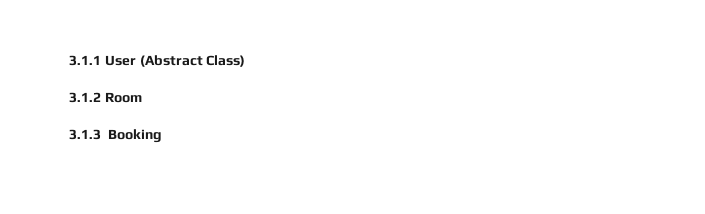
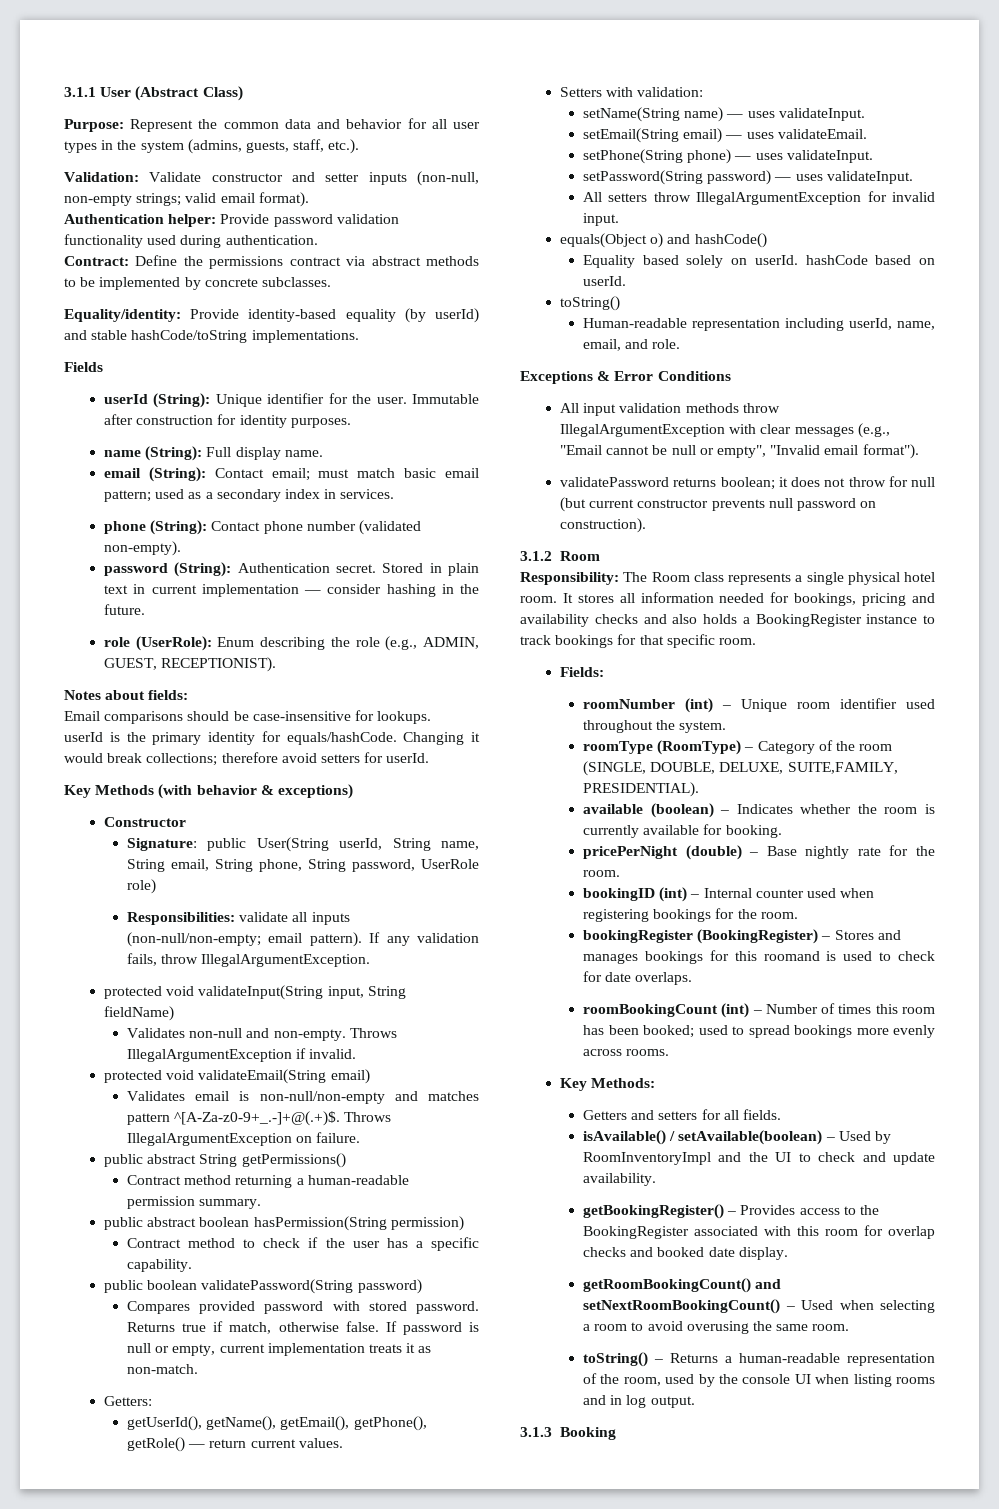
+ Purpose: Represent the common data and behavior for all user types in the system (admins, guests, staff, etc.).
+ Validation: Validate constructor and setter inputs (non-null, non-empty strings; valid email format).
+ Authentication helper: Provide password validation functionality used during authentication.
+ Contract: Define the permissions contract via abstract methods to be implemented by concrete subclasses.
+ Equality/identity: Provide identity-based equality (by userId) and stable hashCode/toString implementations.
+ Fields
+ userId (String): Unique identifier for the user. Immutable after construction for identity purposes.
+ name (String): Full display name.
+ email (String): Contact email; must match basic email pattern; used as a secondary index in services.
+ phone (String): Contact phone number (validated non-empty).
+ password (String): Authentication secret. Stored in plain text in current implementation — consider hashing in the future.
+ role (UserRole): Enum describing the role (e.g., ADMIN, GUEST, RECEPTIONIST).
+ Notes about fields:
+ Email comparisons should be case-insensitive for lookups.
+ userId is the primary identity for equals/hashCode. Changing it would break collections; therefore avoid setters for userId.
+ Key Methods (with behavior & exceptions)
+ Constructor
+ Signature: public User(String userId, String name, String email, String phone, String password, UserRole role)
+ Responsibilities: validate all inputs (non-null/non-empty; email pattern). If any validation fails, throw IllegalArgumentException.
+ protected void validateInput(String input, String fieldName)
+ Validates non-null and non-empty. Throws IllegalArgumentException if invalid.
+ protected void validateEmail(String email)
+ Validates email is non-null/non-empty and matches pattern ^[A-Za-z0-9+_.-]+@(.+)$. Throws IllegalArgumentException on failure.
+ public abstract String getPermissions()
+ Contract method returning a human-readable permission summary.
+ public abstract boolean hasPermission(String permission)
+ Contract method to check if the user has a specific capability.
+ public boolean validatePassword(String password)
+ Compares provided password with stored password. Returns true if match, otherwise false. If password is null or empty, current implementation treats it as non-match.
+ Getters:
+ getUserId(), getName(), getEmail(), getPhone(), getRole() — return current values.
+ Setters with validation:
+ setName(String name) — uses validateInput.
+ setEmail(String email) — uses validateEmail.
+ setPhone(String phone) — uses validateInput.
+ setPassword(String password) — uses validateInput.
+ All setters throw IllegalArgumentException for invalid input.
+ equals(Object o) and hashCode()
+ Equality based solely on userId. hashCode based on userId.
+ toString()
+ Human-readable representation including userId, name, email, and role.
+ Exceptions & Error Conditions
+ All input validation methods throw IllegalArgumentException with clear messages (e.g., "Email cannot be null or empty", "Invalid email format").
+ validatePassword returns boolean; it does not throw for null (but current constructor prevents null password on construction).
  3.1.2 Room
+ Responsibility: The Room class represents a single physical hotel room. It stores all information needed for bookings, pricing and availability checks and also holds a BookingRegister instance to track bookings for that specific room.
+ Fields:
+ roomNumber (int) – Unique room identifier used throughout the system.
+ roomType (RoomType) – Category of the room (SINGLE, DOUBLE, DELUXE, SUITE,FAMILY, PRESIDENTIAL).
+ available (boolean) – Indicates whether the room is currently available for booking.
+ pricePerNight (double) – Base nightly rate for the room.
+ bookingID (int) – Internal counter used when registering bookings for the room.
+ bookingRegister (BookingRegister) – Stores and manages bookings for this roomand is used to check for date overlaps.
+ roomBookingCount (int) – Number of times this room has been booked; used to spread bookings more evenly across rooms.
+ Key Methods:
+ Getters and setters for all fields.
+ isAvailable() / setAvailable(boolean) – Used by RoomInventoryImpl and the UI to check and update availability.
+ getBookingRegister() – Provides access to the BookingRegister associated with this room for overlap checks and booked date display.
+ getRoomBookingCount() and setNextRoomBookingCount() – Used when selecting a room to avoid overusing the same room.
+ toString() – Returns a human-readable representation of the room, used by the console UI when listing rooms and in log output.

